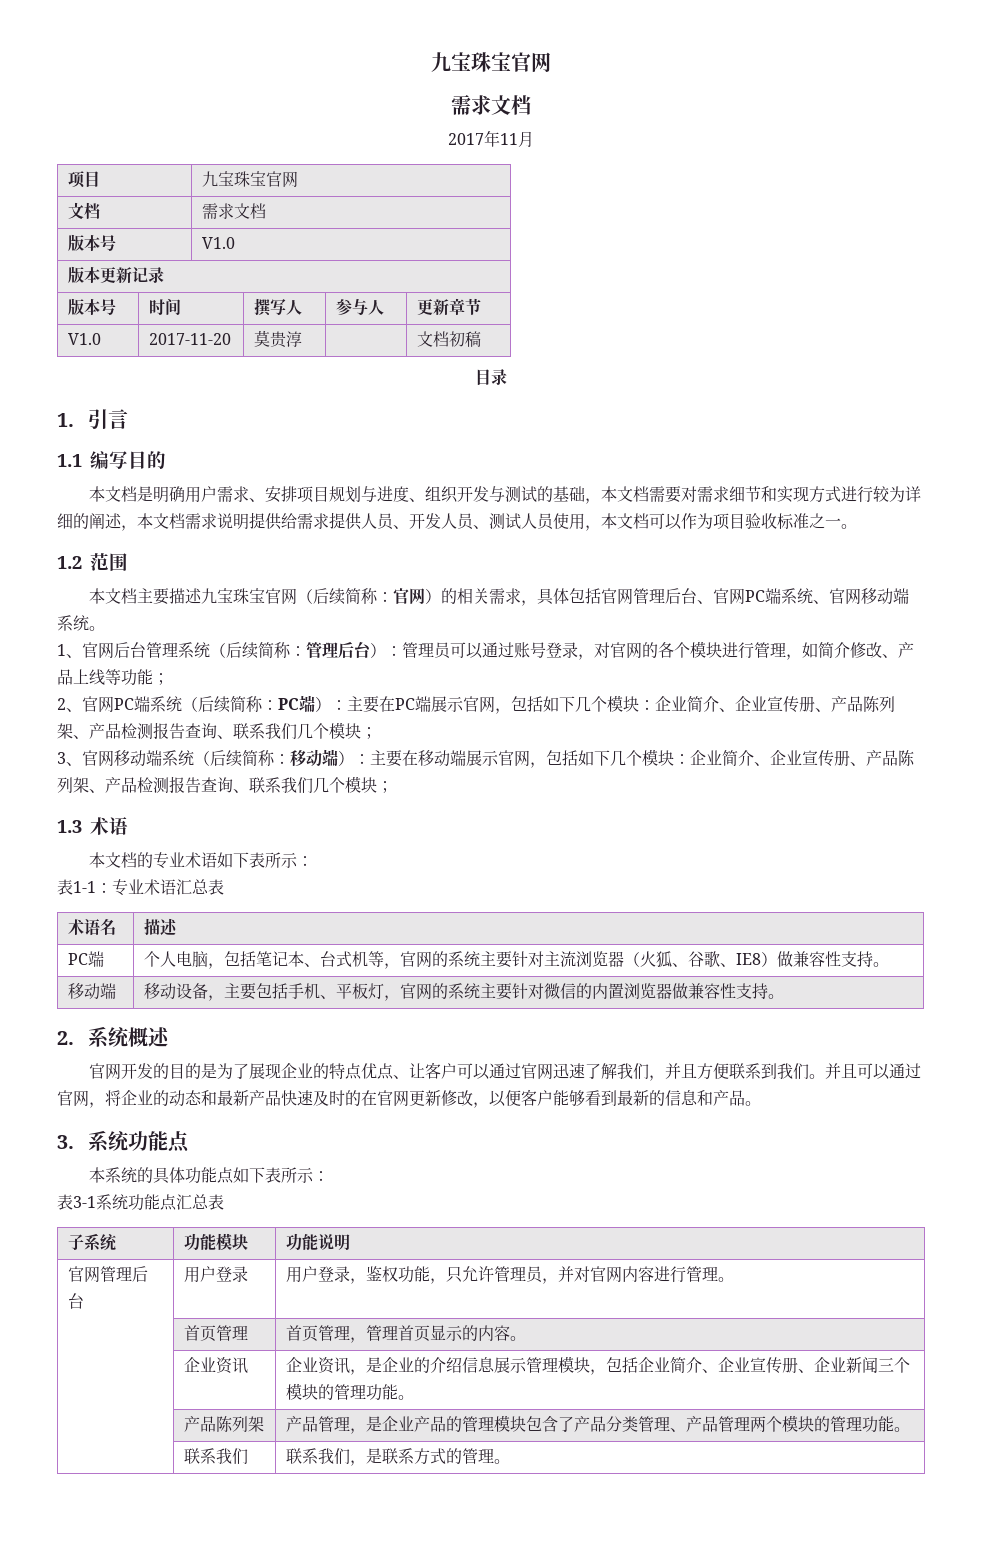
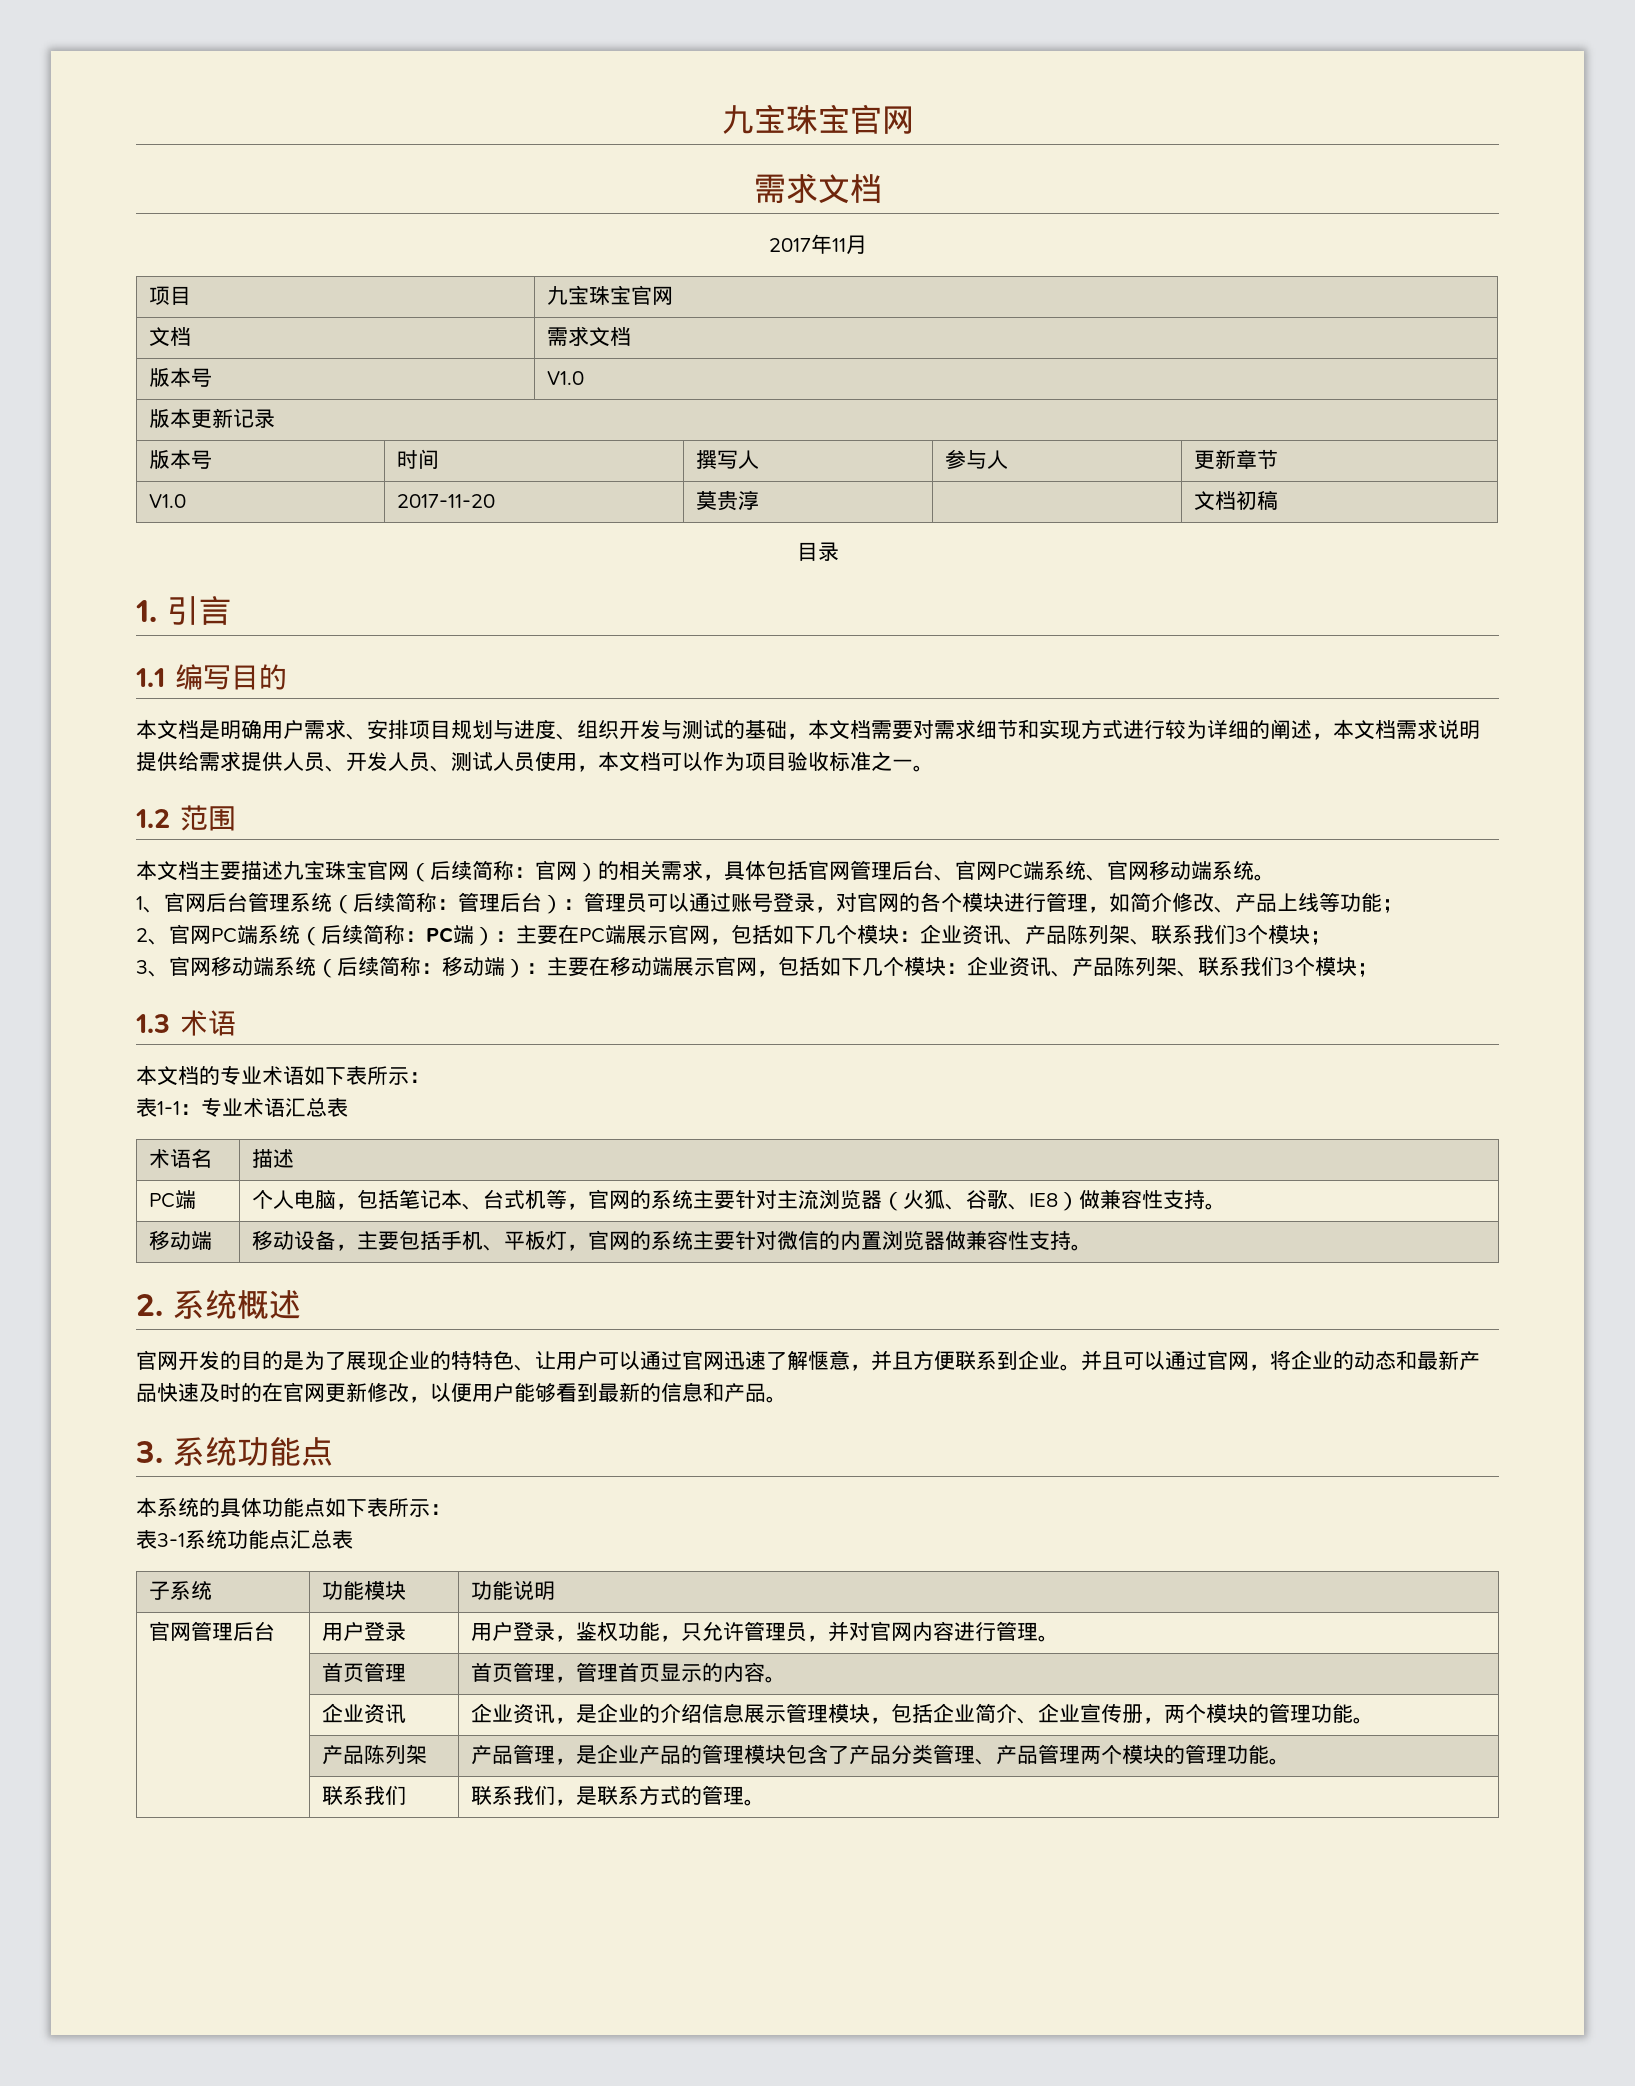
- 2、官网PC端系统（后续简称：PC端）：主要在PC端展示官网，包括如下几个模块：企业简介、企业宣传册、产品陈列架、产品检测报告查询、联系我们几个模块；
+ 2、官网PC端系统（后续简称：PC端）：主要在PC端展示官网，包括如下几个模块：企业资讯、产品陈列架、联系我们3个模块；
- 3、官网移动端系统（后续简称：移动端）：主要在移动端展示官网，包括如下几个模块：企业简介、企业宣传册、产品陈列架、产品检测报告查询、联系我们几个模块；
+ 3、官网移动端系统（后续简称：移动端）：主要在移动端展示官网，包括如下几个模块：企业资讯、产品陈列架、联系我们3个模块；
- 官网开发的目的是为了展现企业的特点优点、让客户可以通过官网迅速了解我们，并且方便联系到我们。
+ 官网开发的目的是为了展现企业的特特色、让用户可以通过官网迅速了解惬意，并且方便联系到企业。
- 并且可以通过官网，将企业的动态和最新产品快速及时的在官网更新修改，以便客户能够看到最新的信息和产品。
+ 并且可以通过官网，将企业的动态和最新产品快速及时的在官网更新修改，以便用户能够看到最新的信息和产品。
- | 企业资讯 | 企业资讯，是企业的介绍信息展示管理模块，包括企业简介、企业宣传册、企业新闻三个模块的管理功能。
+ | 企业资讯 | 企业资讯，是企业的介绍信息展示管理模块，包括企业简介、企业宣传册，两个模块的管理功能。

